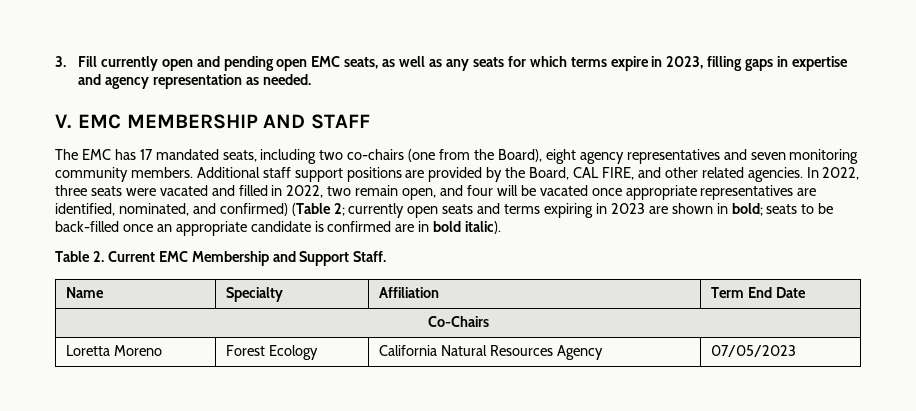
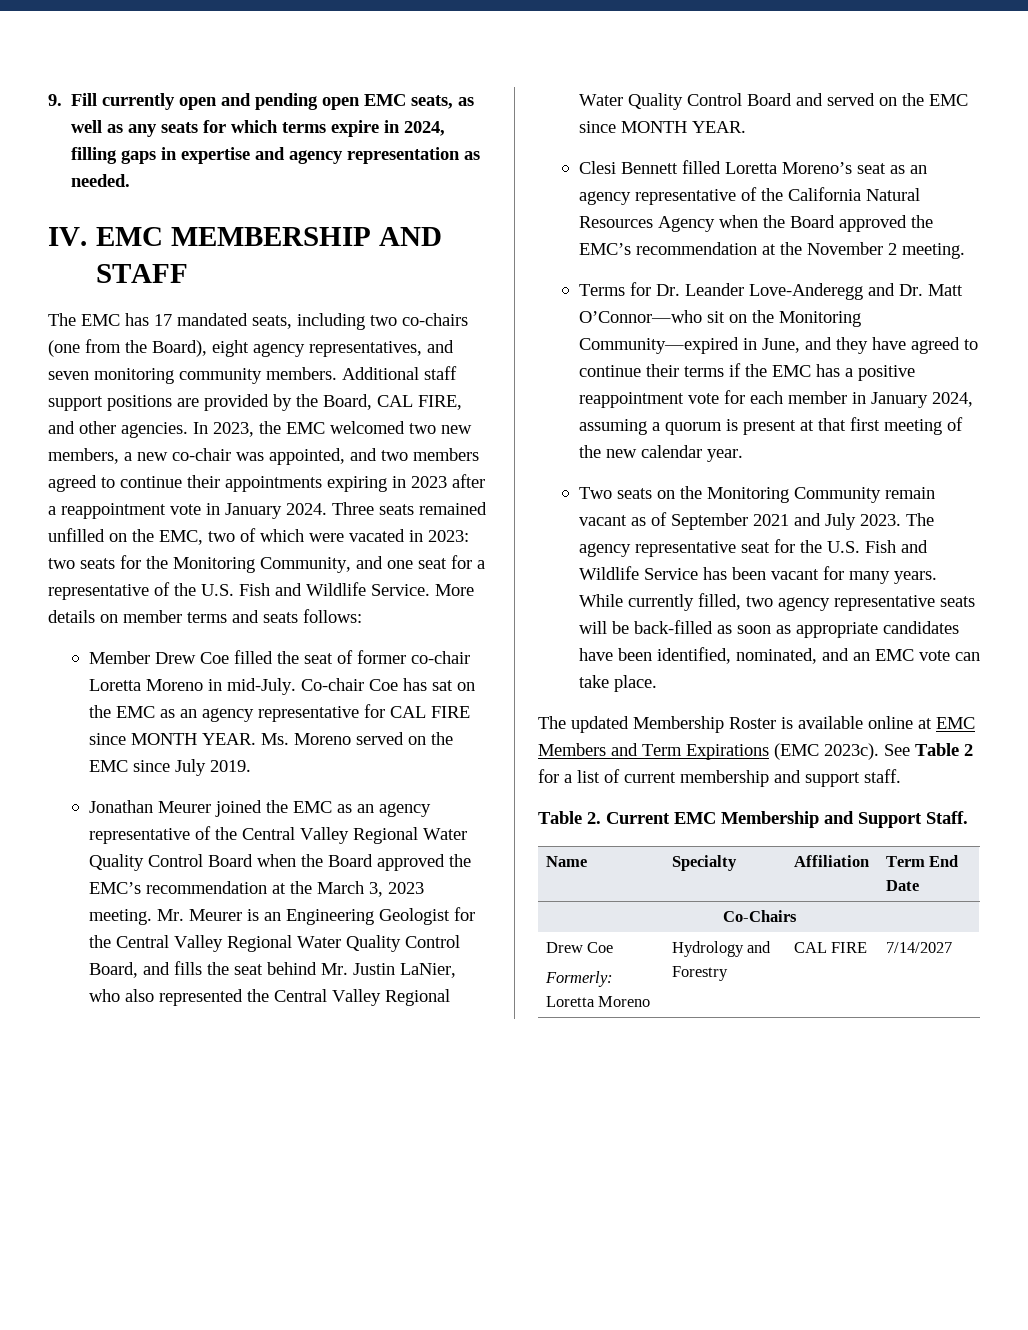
- 3. Fill currently open and pending open EMC seats, as well as any seats for which terms expire in 2023, filling gaps in expertise and agency representation as needed.
+ 9. Fill currently open and pending open EMC seats, as well as any seats for which terms expire in 2024, filling gaps in expertise and agency representation as needed.
- V. EMC MEMBERSHIP AND STAFF
+ IV. EMC MEMBERSHIP AND STAFF
- The EMC has 17 mandated seats, including two co-chairs (one from the Board), eight agency representatives and seven monitoring community members.
+ The EMC has 17 mandated seats, including two co-chairs (one from the Board), eight agency representatives, and seven monitoring community members.
- Additional staff support positions are provided by the Board, CAL FIRE, and other related agencies.
+ Additional staff support positions are provided by the Board, CAL FIRE, and other agencies.
- In 2022, three seats were vacated and filled in 2022, two remain open, and four will be vacated once appropriate representatives are identified, nominated, and confirmed) (Table 2; currently open seats and terms expiring in 2023 are shown in bold; seats to be back-filled once an appropriate candidate is confirmed are in bold italic).
+ In 2023, the EMC welcomed two new members, a new co-chair was appointed, and two members agreed to continue their appointments expiring in 2023 after a reappointment vote in January 2024. Three seats remained unfilled on the EMC, two of which were vacated in 2023: two seats for the Monitoring Community, and one seat for a representative of the U.S. Fish and Wildlife Service. More details on member terms and seats follows:
+ Member Drew Coe filled the seat of former co-chair Loretta Moreno in mid-July. Co-chair Coe has sat on the EMC as an agency representative for CAL FIRE since MONTH YEAR. Ms. Moreno served on the EMC since July 2019.
+ Jonathan Meurer joined the EMC as an agency representative of the Central Valley Regional Water Quality Control Board when the Board approved the EMC’s recommendation at the March 3, 2023 meeting. Mr. Meurer is an Engineering Geologist for the Central Valley Regional Water Quality Control Board, and fills the seat behind Mr. Justin LaNier, who also represented the Central Valley Regional Water Quality Control Board and served on the EMC since MONTH YEAR.
+ Clesi Bennett filled Loretta Moreno’s seat as an agency representative of the California Natural Resources Agency when the Board approved the EMC’s recommendation at the November 2 meeting.
+ Terms for Dr. Leander Love-Anderegg and Dr. Matt O’Connor—who sit on the Monitoring Community—expired in June, and they have agreed to continue their terms if the EMC has a positive reappointment vote for each member in January 2024, assuming a quorum is present at that first meeting of the new calendar year.
+ Two seats on the Monitoring Community remain vacant as of September 2021 and July 2023. The agency representative seat for the U.S. Fish and Wildlife Service has been vacant for many years. While currently filled, two agency representative seats will be back-filled as soon as appropriate candidates have been identified, nominated, and an EMC vote can take place.
+ The updated Membership Roster is available online at EMC Members and Term Expirations (EMC 2023c). See Table 2 for a list of current membership and support staff.
  Co-Chairs
- Loretta Moreno | Forest Ecology | California Natural Resources Agency | 07/05/2023
+ Drew Coe
+ Formerly: Loretta Moreno | Hydrology and Forestry | CAL FIRE | 7/14/2027

